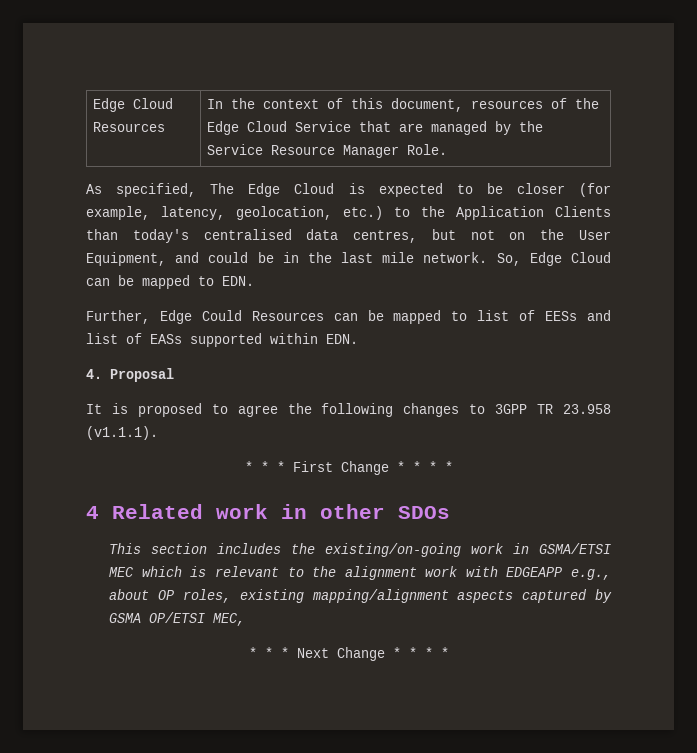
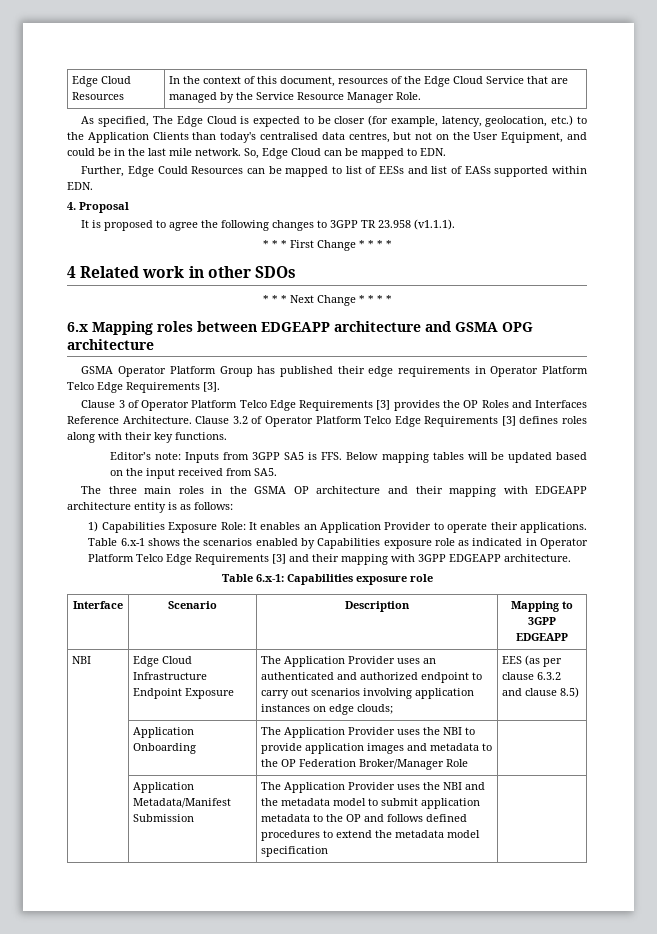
- This section includes the existing/on-going work in GSMA/ETSI MEC which is relevant to the alignment work with EDGEAPP e.g., about OP roles, existing mapping/alignment aspects captured by GSMA OP/ETSI MEC,
+ 6.x Mapping roles between EDGEAPP architecture and GSMA OPG architecture
+ GSMA Operator Platform Group has published their edge requirements in Operator Platform Telco Edge Requirements [3].
+ Clause 3 of Operator Platform Telco Edge Requirements [3] provides the OP Roles and Interfaces Reference Architecture. Clause 3.2 of Operator Platform Telco Edge Requirements [3] defines roles along with their key functions.
+ Editor’s note: Inputs from 3GPP SA5 is FFS. Below mapping tables will be updated based on the input received from SA5.
+ The three main roles in the GSMA OP architecture and their mapping with EDGEAPP architecture entity is as follows:
+ 1) Capabilities Exposure Role: It enables an Application Provider to operate their applications. Table 6.x-1 shows the scenarios enabled by Capabilities exposure role as indicated in Operator Platform Telco Edge Requirements [3] and their mapping with 3GPP EDGEAPP architecture.
+ Table 6.x-1: Capabilities exposure role
+ Interface | Scenario | Description | Mapping to 3GPP EDGEAPP
+ NBI | Edge Cloud Infrastructure Endpoint Exposure | The Application Provider uses an authenticated and authorized endpoint to carry out scenarios involving application instances on edge clouds; | EES (as per clause 6.3.2 and clause 8.5)
+ | Application Onboarding | The Application Provider uses the NBI to provide application images and metadata to the OP Federation Broker/Manager Role |
+ | Application Metadata/Manifest Submission | The Application Provider uses the NBI and the metadata model to submit application metadata to the OP and follows defined procedures to extend the metadata model specification |

